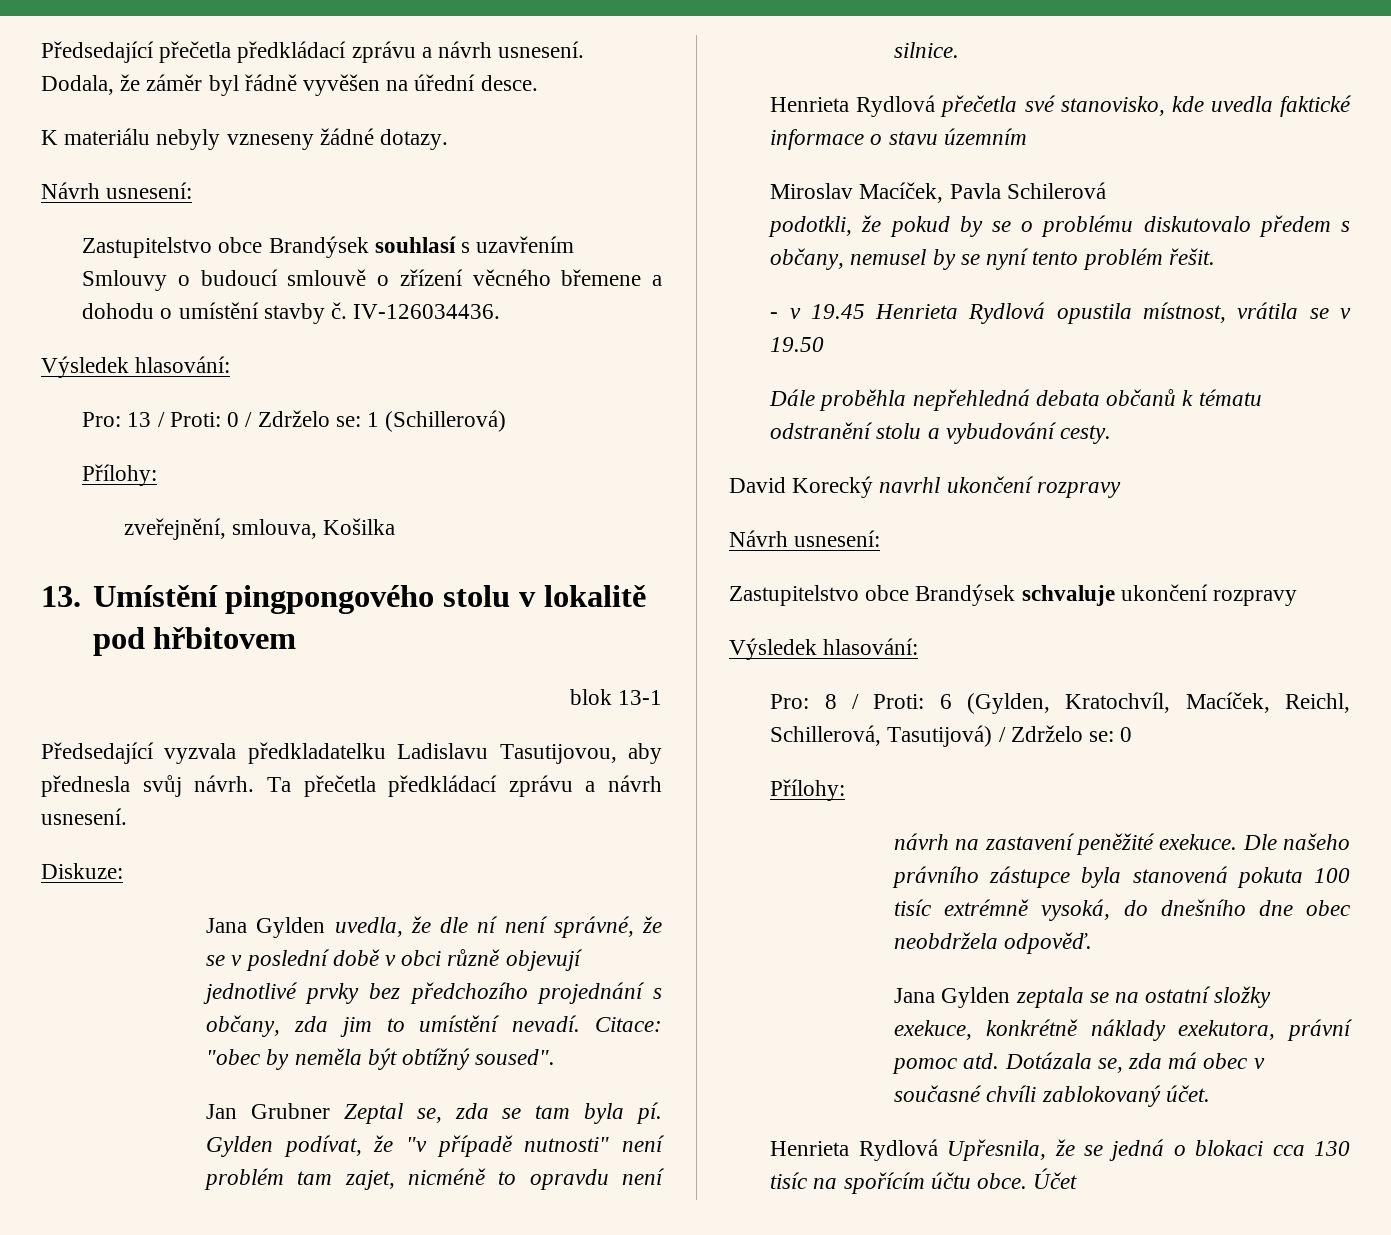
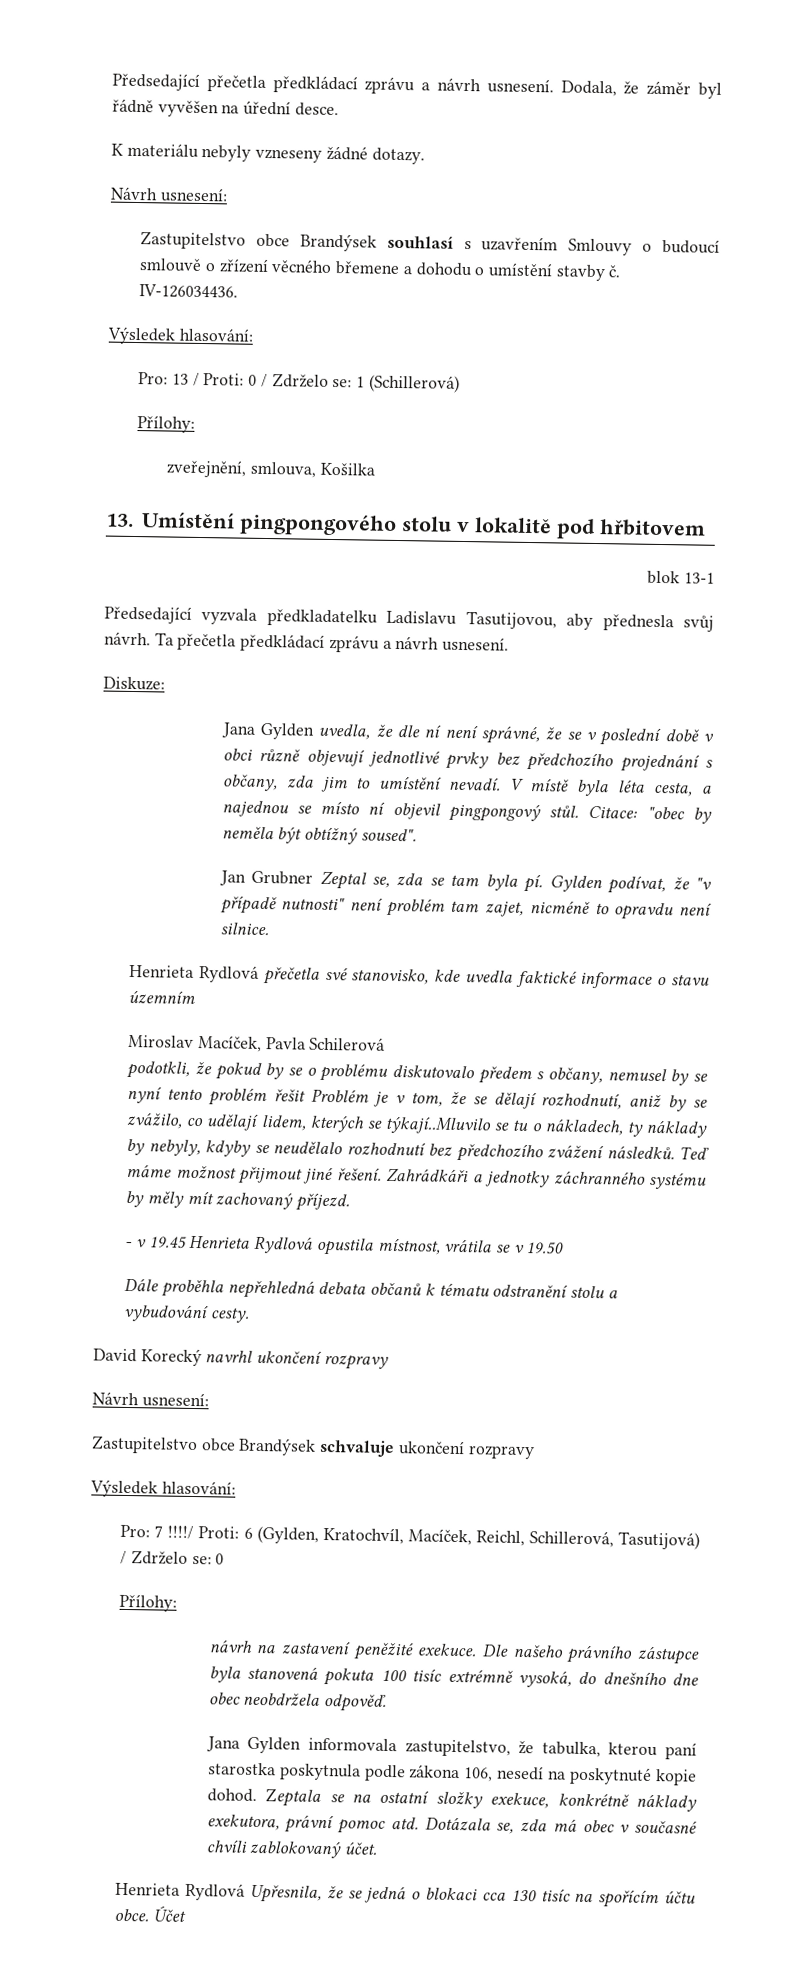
+ V místě byla léta cesta, a najednou se místo ní objevil pingpongový stůl.
- podotkli, že pokud by se o problému diskutovalo předem s občany, nemusel by se nyní tento problém řešit.
+ podotkli, že pokud by se o problému diskutovalo předem s občany, nemusel by se nyní tento problém řešit Problém je v tom, že se dělají rozhodnutí, aniž by se zvážilo, co udělají lidem, kterých se týkají..Mluvilo se tu o nákladech, ty náklady by nebyly, kdyby se neudělalo rozhodnutí bez předchozího zvážení následků. Teď máme možnost přijmout jiné řešení. Zahrádkáři a jednotky záchranného systému by měly mít zachovaný příjezd.
- Pro: 8 / Proti: 6 (Gylden, Kratochvíl, Macíček, Reichl, Schillerová, Tasutijová) / Zdrželo se: 0
+ Pro: 7 !!!!/ Proti: 6 (Gylden, Kratochvíl, Macíček, Reichl, Schillerová, Tasutijová) / Zdrželo se: 0
- Jana Gylden zeptala se na ostatní složky exekuce, konkrétně náklady exekutora, právní pomoc atd.
+ Jana Gylden informovala zastupitelstvo, že tabulka, kterou paní starostka poskytnula podle zákona 106, nesedí na poskytnuté kopie dohod. Zeptala se na ostatní složky exekuce, konkrétně náklady exekutora, právní pomoc atd.

